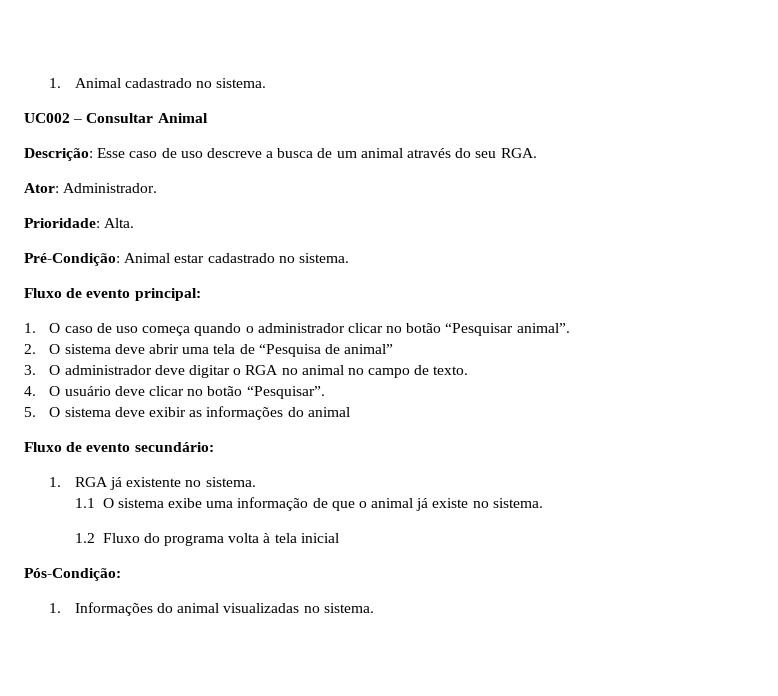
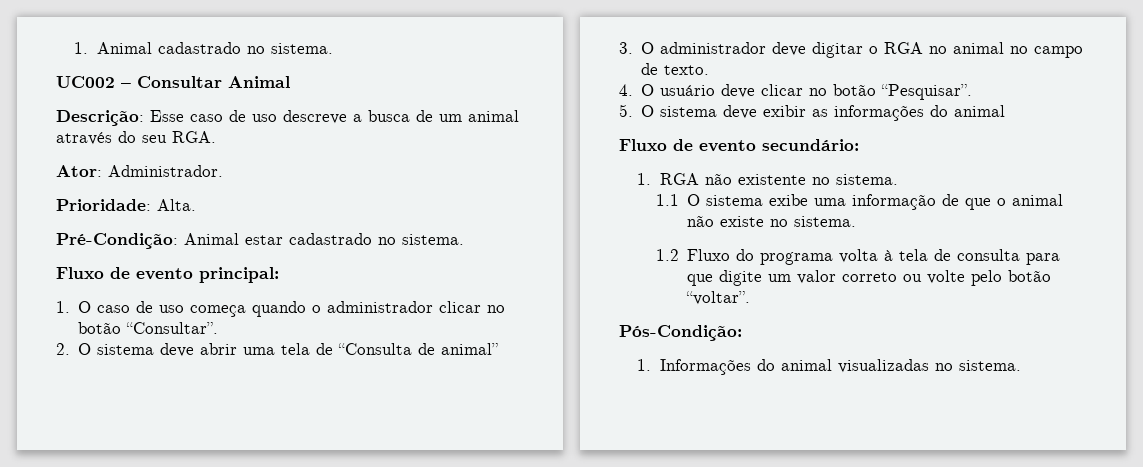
- 1. O caso de uso começa quando o administrador clicar no botão “Pesquisar animal”.
+ 1. O caso de uso começa quando o administrador clicar no botão “Consultar”.
- 2. O sistema deve abrir uma tela de “Pesquisa de animal”
+ 2. O sistema deve abrir uma tela de “Consulta de animal”
- 1. RGA já existente no sistema.
+ 1. RGA não existente no sistema.
- 1.1 O sistema exibe uma informação de que o animal já existe no sistema.
+ 1.1 O sistema exibe uma informação de que o animal não existe no sistema.
- 1.2 Fluxo do programa volta à tela inicial
+ 1.2 Fluxo do programa volta à tela de consulta para que digite um valor correto ou volte pelo botão “voltar”.

